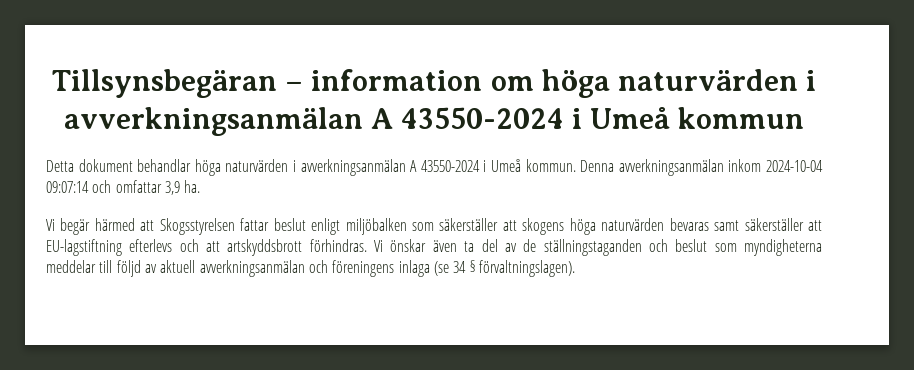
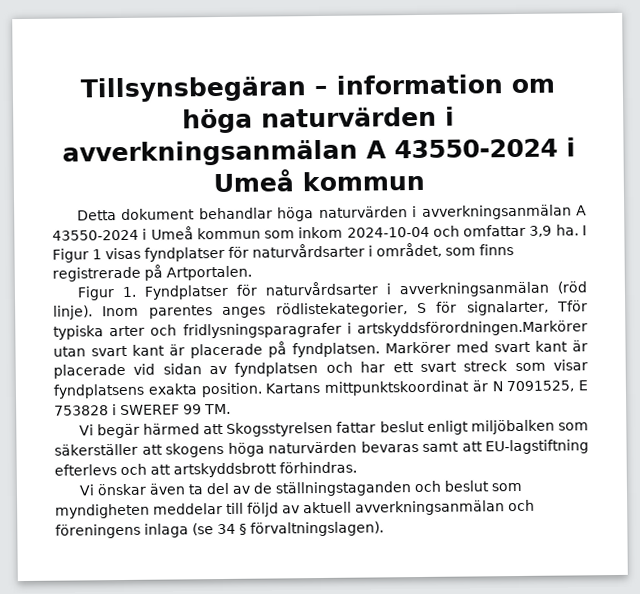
- Detta dokument behandlar höga naturvärden i avverkningsanmälan A 43550-2024 i Umeå kommun. Denna avverkningsanmälan inkom 2024-10-04 09:07:14 och omfattar 3,9 ha.
+ Detta dokument behandlar höga naturvärden i avverkningsanmälan A 43550-2024 i Umeå kommun som inkom 2024-10-04 och omfattar 3,9 ha. I Figur 1 visas fyndplatser för naturvårdsarter i området, som finns registrerade på Artportalen.
+ Figur 1. Fyndplatser för naturvårdsarter i avverkningsanmälan (röd linje). Inom parentes anges rödlistekategorier, S för signalarter, Tför typiska arter och fridlysningsparagrafer i artskyddsförordningen.Markörer utan svart kant är placerade på fyndplatsen. Markörer med svart kant är placerade vid sidan av fyndplatsen och har ett svart streck som visar fyndplatsens exakta position. Kartans mittpunktskoordinat är N 7091525, E 753828 i SWEREF 99 TM.
- Vi begär härmed att Skogsstyrelsen fattar beslut enligt miljöbalken som säkerställer att skogens höga naturvärden bevaras samt säkerställer att EU-lagstiftning efterlevs och att artskyddsbrott förhindras. Vi önskar även ta del av de ställningstaganden och beslut som myndigheterna meddelar till följd av aktuell avverkningsanmälan och föreningens inlaga (se 34 § förvaltningslagen).
+ Vi begär härmed att Skogsstyrelsen fattar beslut enligt miljöbalken som säkerställer att skogens höga naturvärden bevaras samt att EU-lagstiftning efterlevs och att artskyddsbrott förhindras.
+ Vi önskar även ta del av de ställningstaganden och beslut som myndigheten meddelar till följd av aktuell avverkningsanmälan och föreningens inlaga (se 34 § förvaltningslagen).

